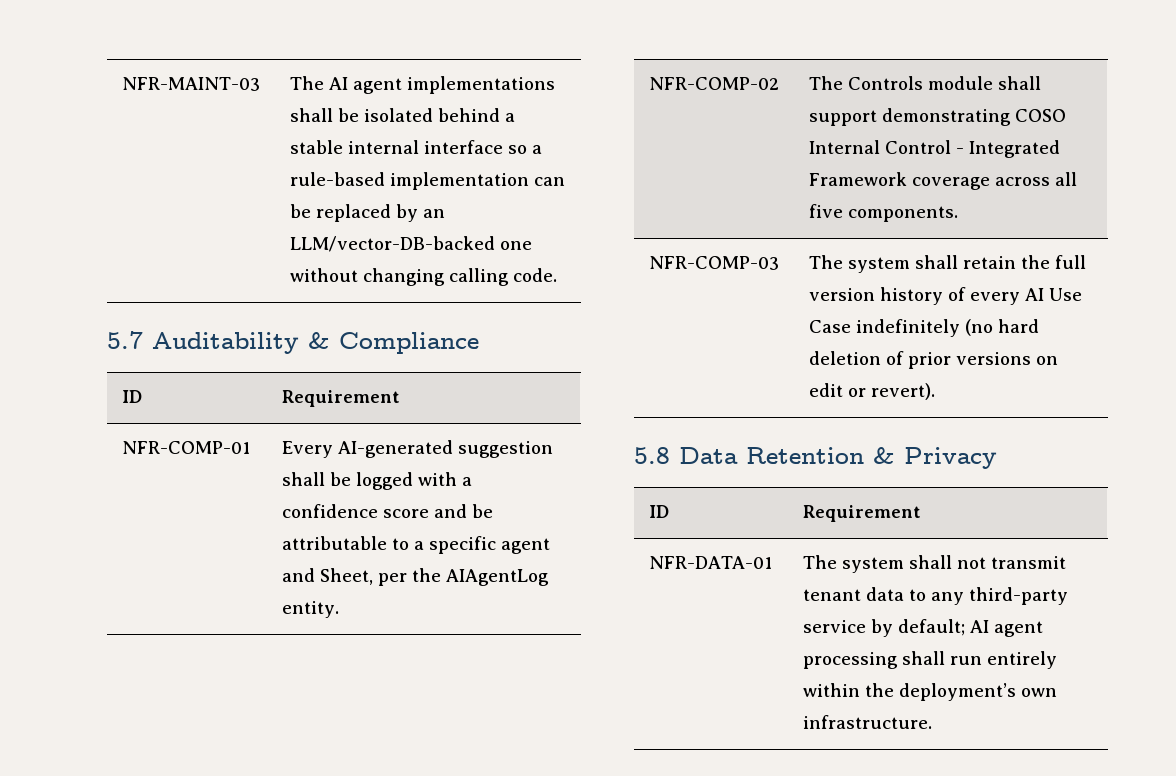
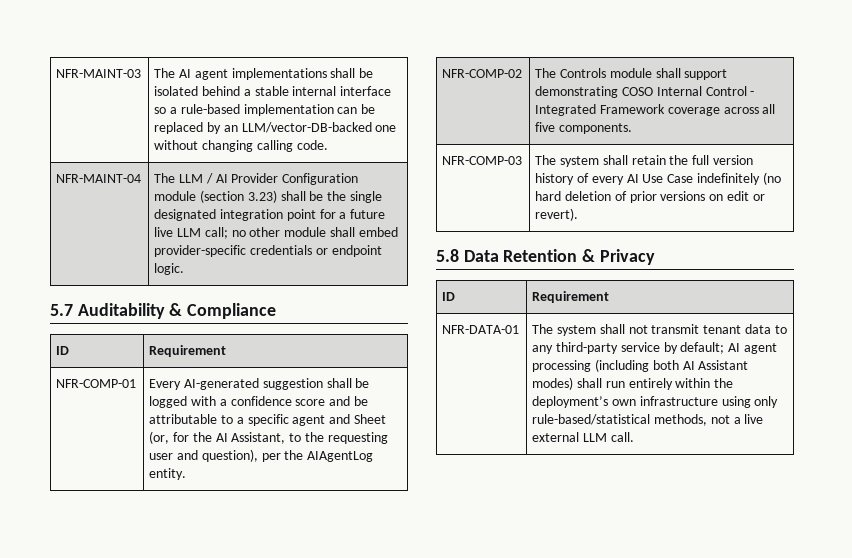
+ NFR-MAINT-04 | The LLM / AI Provider Configuration module (section 3.23) shall be the single designated integration point for a future live LLM call; no other module shall embed provider-specific credentials or endpoint logic.
- NFR-COMP-01 | Every AI-generated suggestion shall be logged with a confidence score and be attributable to a specific agent and Sheet, per the AIAgentLog entity.
+ NFR-COMP-01 | Every AI-generated suggestion shall be logged with a confidence score and be attributable to a specific agent and Sheet (or, for the AI Assistant, to the requesting user and question), per the AIAgentLog entity.
- NFR-DATA-01 | The system shall not transmit tenant data to any third-party service by default; AI agent processing shall run entirely within the deployment’s own infrastructure.
+ NFR-DATA-01 | The system shall not transmit tenant data to any third-party service by default; AI agent processing (including both AI Assistant modes) shall run entirely within the deployment’s own infrastructure using only rule-based/statistical methods, not a live external LLM call.

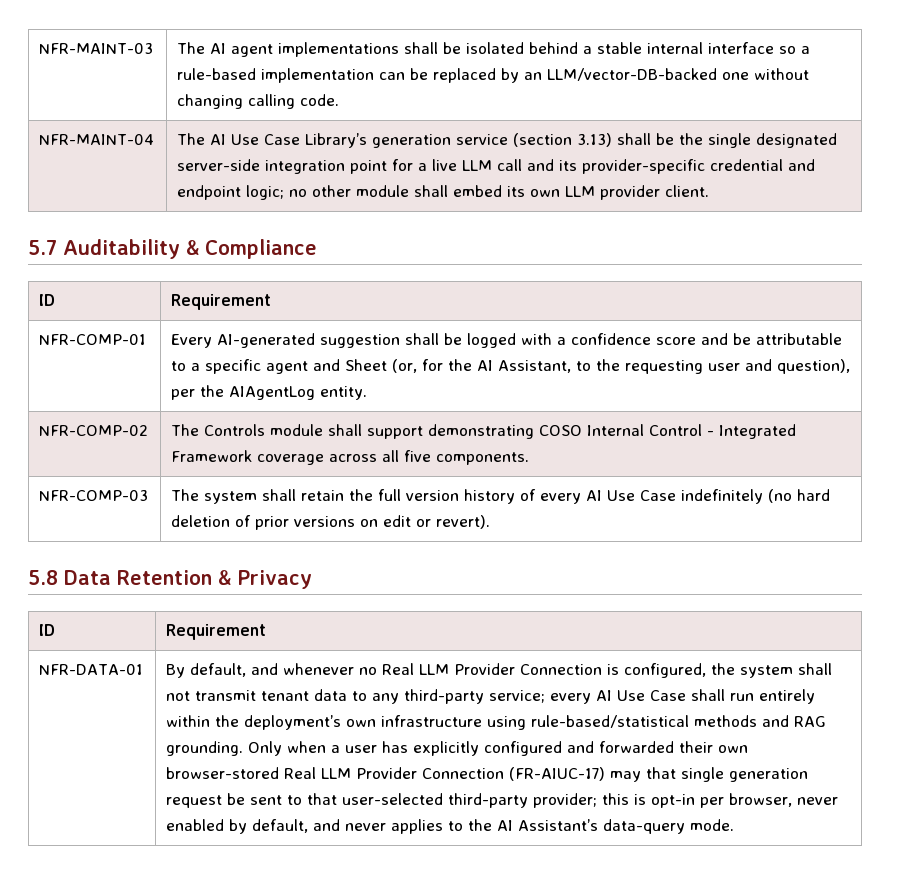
- NFR-MAINT-04 | The LLM / AI Provider Configuration module (section 3.23) shall be the single designated integration point for a future live LLM call; no other module shall embed provider-specific credentials or endpoint logic.
+ NFR-MAINT-04 | The AI Use Case Library’s generation service (section 3.13) shall be the single designated server-side integration point for a live LLM call and its provider-specific credential and endpoint logic; no other module shall embed its own LLM provider client.
- The system shall not transmit tenant data to any third-party service by default; AI agent processing (including both AI Assistant modes) shall run entirely within the deployment’s own infrastructure using only rule-based/statistical methods, not a live external LLM call.
+ By default, and whenever no Real LLM Provider Connection is configured, the system shall not transmit tenant data to any third-party service; every AI Use Case shall run entirely within the deployment’s own infrastructure using rule-based/statistical methods and RAG grounding. Only when a user has explicitly configured and forwarded their own browser-stored Real LLM Provider Connection (FR-AIUC-17) may that single generation request be sent to that user-selected third-party provider; this is opt-in per browser, never enabled by default, and never applies to the AI Assistant’s data-query mode.

